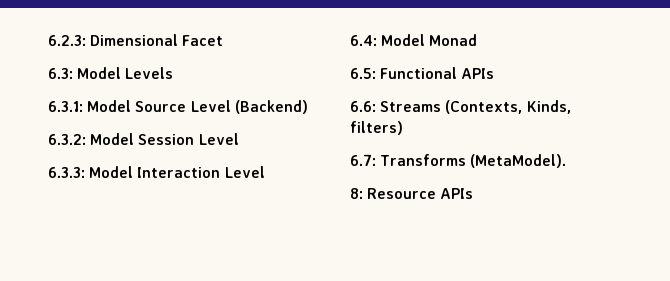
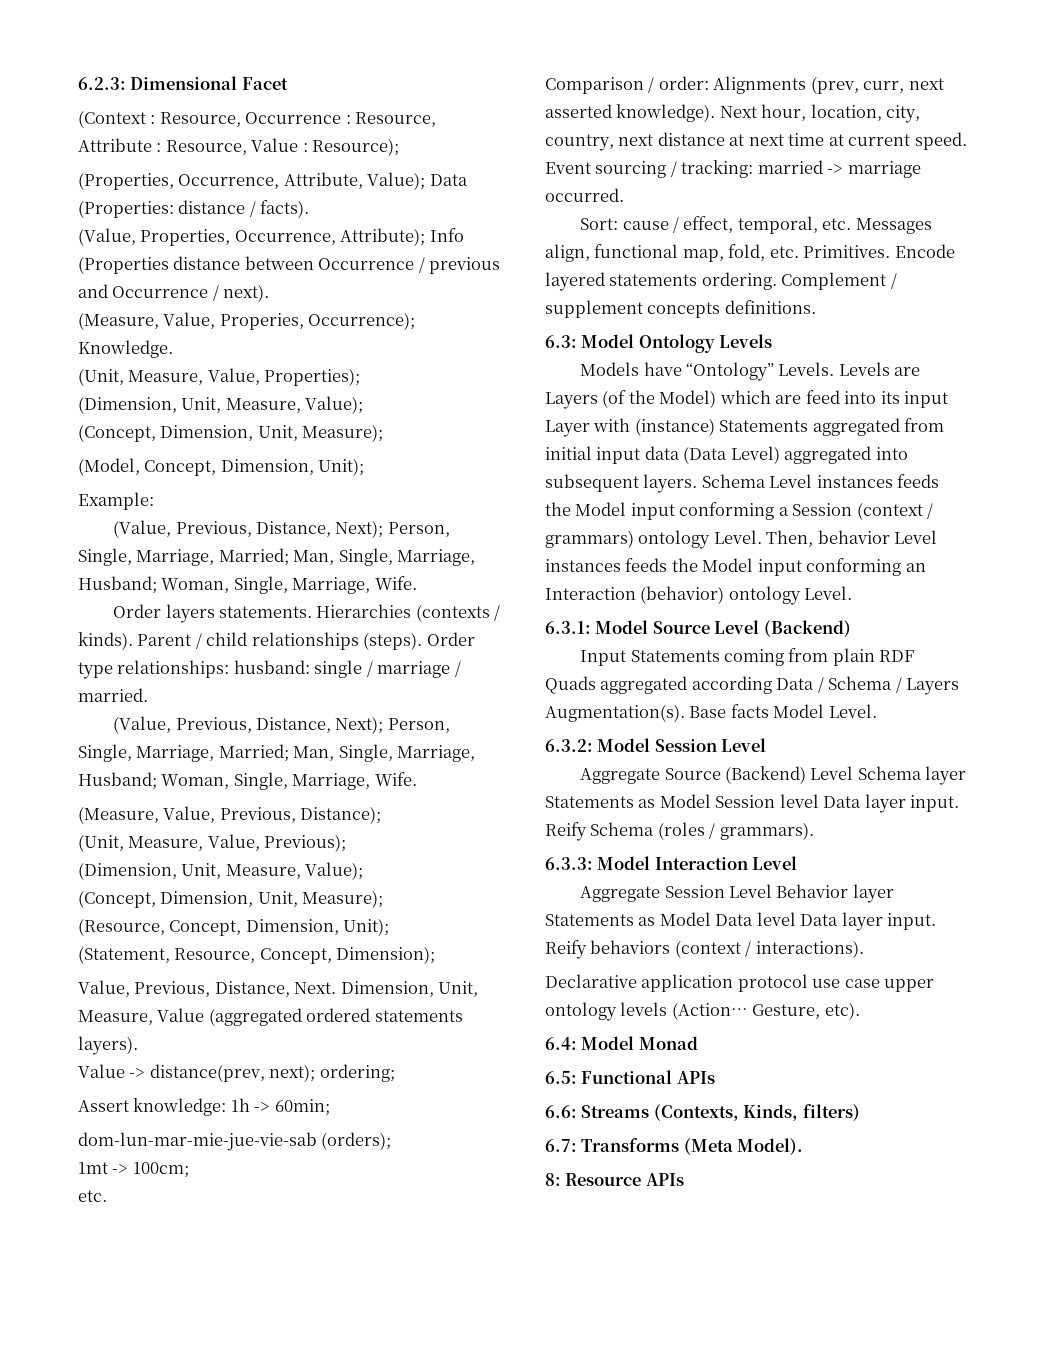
+ (Context : Resource, Occurrence : Resource, Attribute : Resource, Value : Resource);
+ (Properties, Occurrence, Attribute, Value); Data (Properties: distance / facts).
+ (Value, Properties, Occurrence, Attribute); Info (Properties distance between Occurrence / previous and Occurrence / next).
+ (Measure, Value, Properies, Occurrence); Knowledge.
+ (Unit, Measure, Value, Properties);
+ (Dimension, Unit, Measure, Value);
+ (Concept, Dimension, Unit, Measure);
+ (Model, Concept, Dimension, Unit);
+ Example:
+ (Value, Previous, Distance, Next); Person, Single, Marriage, Married; Man, Single, Marriage, Husband; Woman, Single, Marriage, Wife.
+ Order layers statements. Hierarchies (contexts / kinds). Parent / child relationships (steps). Order type relationships: husband: single / marriage / married.
+ (Value, Previous, Distance, Next); Person, Single, Marriage, Married; Man, Single, Marriage, Husband; Woman, Single, Marriage, Wife.
+ (Measure, Value, Previous, Distance);
+ (Unit, Measure, Value, Previous);
+ (Dimension, Unit, Measure, Value);
+ (Concept, Dimension, Unit, Measure);
+ (Resource, Concept, Dimension, Unit);
+ (Statement, Resource, Concept, Dimension);
+ Value, Previous, Distance, Next. Dimension, Unit, Measure, Value (aggregated ordered statements layers).
+ Value -> distance(prev, next); ordering;
+ Assert knowledge: 1h -> 60min;
+ dom-lun-mar-mie-jue-vie-sab (orders);
+ 1mt -> 100cm;
+ etc.
+ Comparison / order: Alignments (prev, curr, next asserted knowledge). Next hour, location, city, country, next distance at next time at current speed. Event sourcing / tracking: married -> marriage occurred.
+ Sort: cause / effect, temporal, etc. Messages align, functional map, fold, etc. Primitives. Encode layered statements ordering. Complement / supplement concepts definitions.
- 6.3: Model Levels
+ 6.3: Model Ontology Levels
+ Models have “Ontology” Levels. Levels are Layers (of the Model) which are feed into its input Layer with (instance) Statements aggregated from initial input data (Data Level) aggregated into subsequent layers. Schema Level instances feeds the Model input conforming a Session (context / grammars) ontology Level. Then, behavior Level instances feeds the Model input conforming an Interaction (behavior) ontology Level.
+ Input Statements coming from plain RDF Quads aggregated according Data / Schema / Layers Augmentation(s). Base facts Model Level.
  6.3.2: Model Session Level
+ Aggregate Source (Backend) Level Schema layer Statements as Model Session level Data layer input. Reify Schema (roles / grammars).
  6.3.3: Model Interaction Level
+ Aggregate Session Level Behavior layer Statements as Model Data level Data layer input. Reify behaviors (context / interactions).
+ Declarative application protocol use case upper ontology levels (Action… Gesture, etc).
- 6.7: Transforms (MetaModel).
+ 6.7: Transforms (Meta Model).

